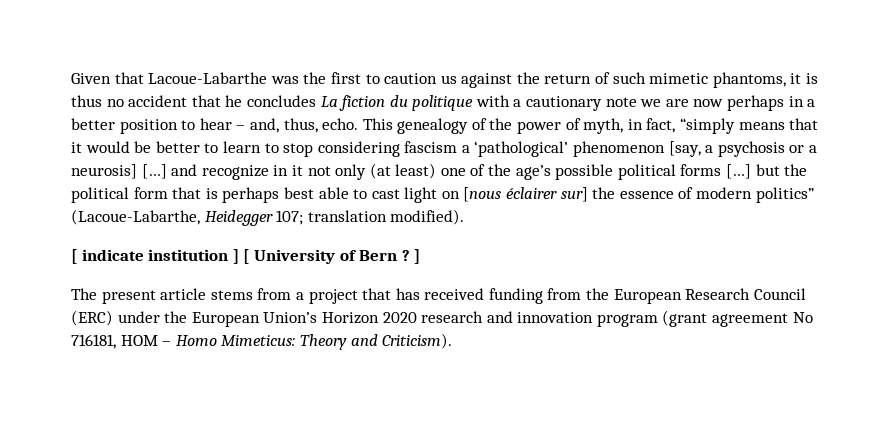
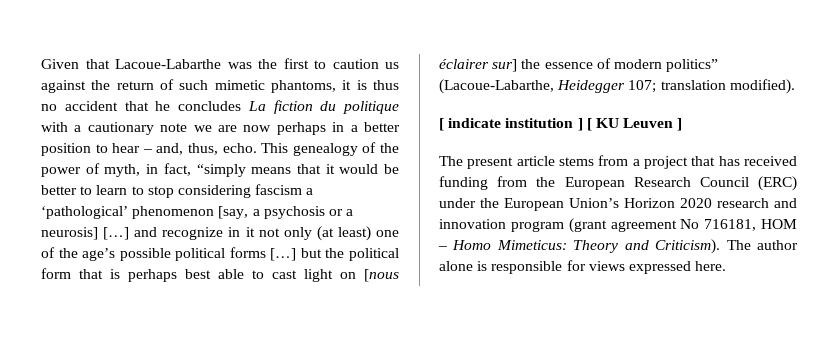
- [ indicate institution ] [ University of Bern ? ]
+ [ indicate institution ] [ KU Leuven ]
+ The author alone is responsible for views expressed here.

